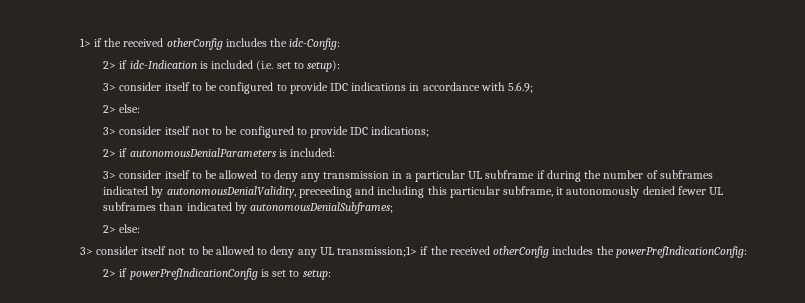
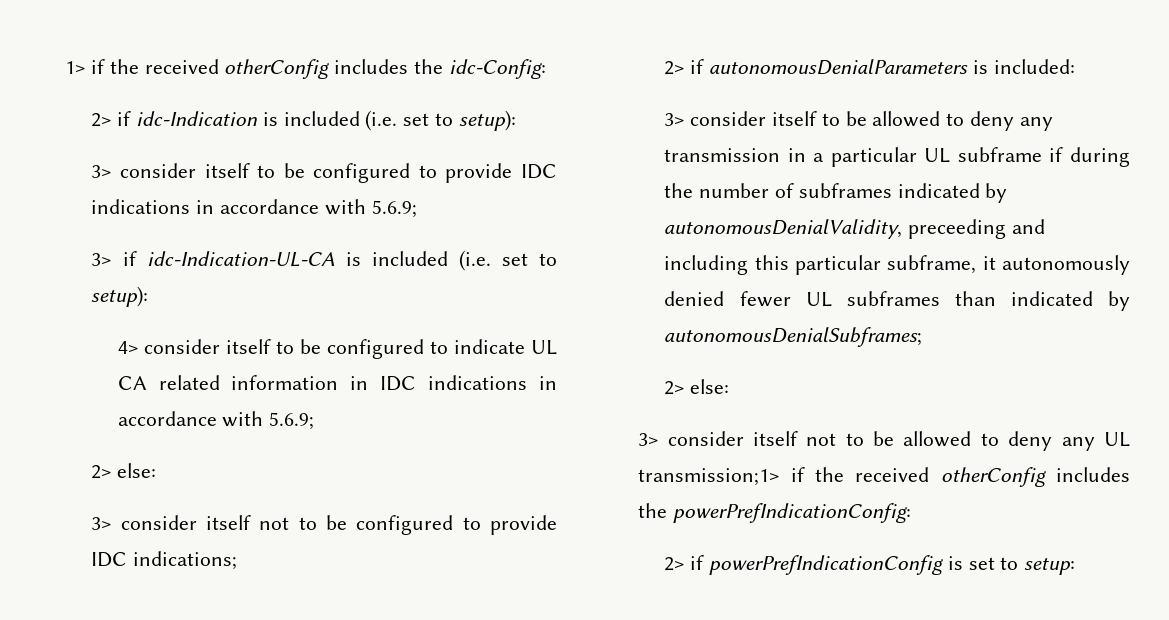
+ 3> if idc-Indication-UL-CA is included (i.e. set to setup):
+ 4> consider itself to be configured to indicate UL CA related information in IDC indications in accordance with 5.6.9;

